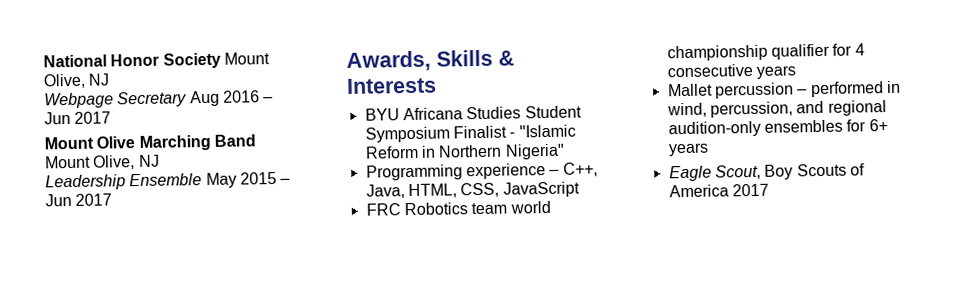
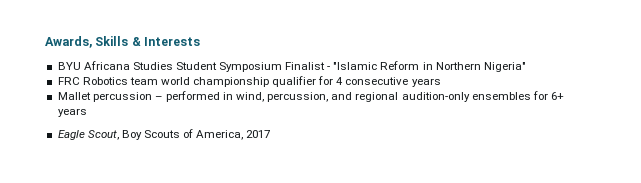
- National Honor Society Mount Olive, NJ
- Webpage Secretary Aug 2016 – Jun 2017
- Mount Olive Marching Band Mount Olive, NJ
- Leadership Ensemble May 2015 – Jun 2017
- Programming experience – C++, Java, HTML, CSS, JavaScript
- Eagle Scout, Boy Scouts of America 2017
+ Eagle Scout, Boy Scouts of America, 2017

